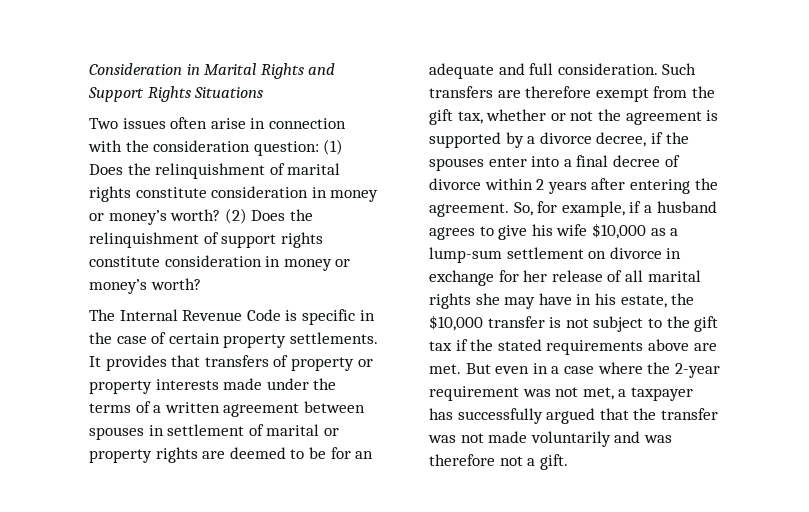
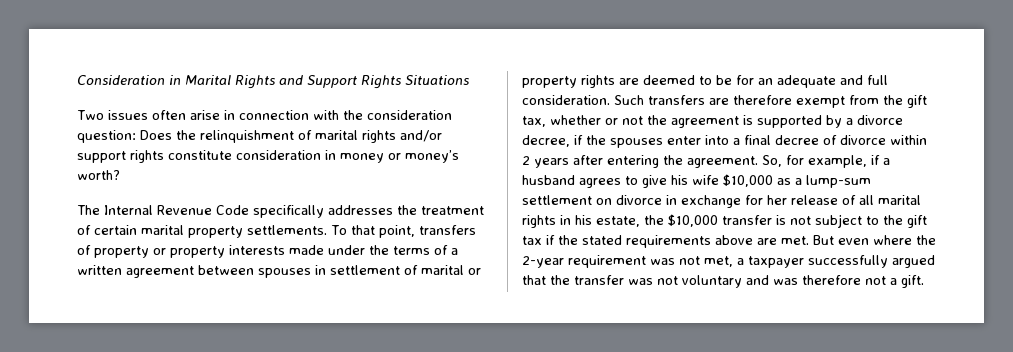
- Two issues often arise in connection with the consideration question: (1) Does the relinquishment of marital rights constitute consideration in money or money’s worth? (2) Does the relinquishment of support rights constitute consideration in money or money’s worth?
+ Two issues often arise in connection with the consideration question: Does the relinquishment of marital rights and/or support rights constitute consideration in money or money’s worth?
- The Internal Revenue Code is specific in the case of certain property settlements.
+ The Internal Revenue Code specifically addresses the treatment of certain marital property settlements.
- It provides that transfers of property or property interests made under the terms of a written agreement between spouses in settlement of marital or property rights are deemed to be for an adequate and full consideration.
+ To that point, transfers of property or property interests made under the terms of a written agreement between spouses in settlement of marital or property rights are deemed to be for an adequate and full consideration.
- So, for example, if a husband agrees to give his wife $10,000 as a lump-sum settlement on divorce in exchange for her release of all marital rights she may have in his estate, the $10,000 transfer is not subject to the gift tax if the stated requirements above are met.
+ So, for example, if a husband agrees to give his wife $10,000 as a lump-sum settlement on divorce in exchange for her release of all marital rights in his estate, the $10,000 transfer is not subject to the gift tax if the stated requirements above are met.
- But even in a case where the 2-year requirement was not met, a taxpayer has successfully argued that the transfer was not made voluntarily and was therefore not a gift.
+ But even where the 2-year requirement was not met, a taxpayer successfully argued that the transfer was not voluntary and was therefore not a gift.

